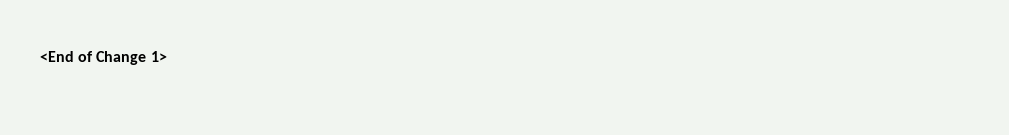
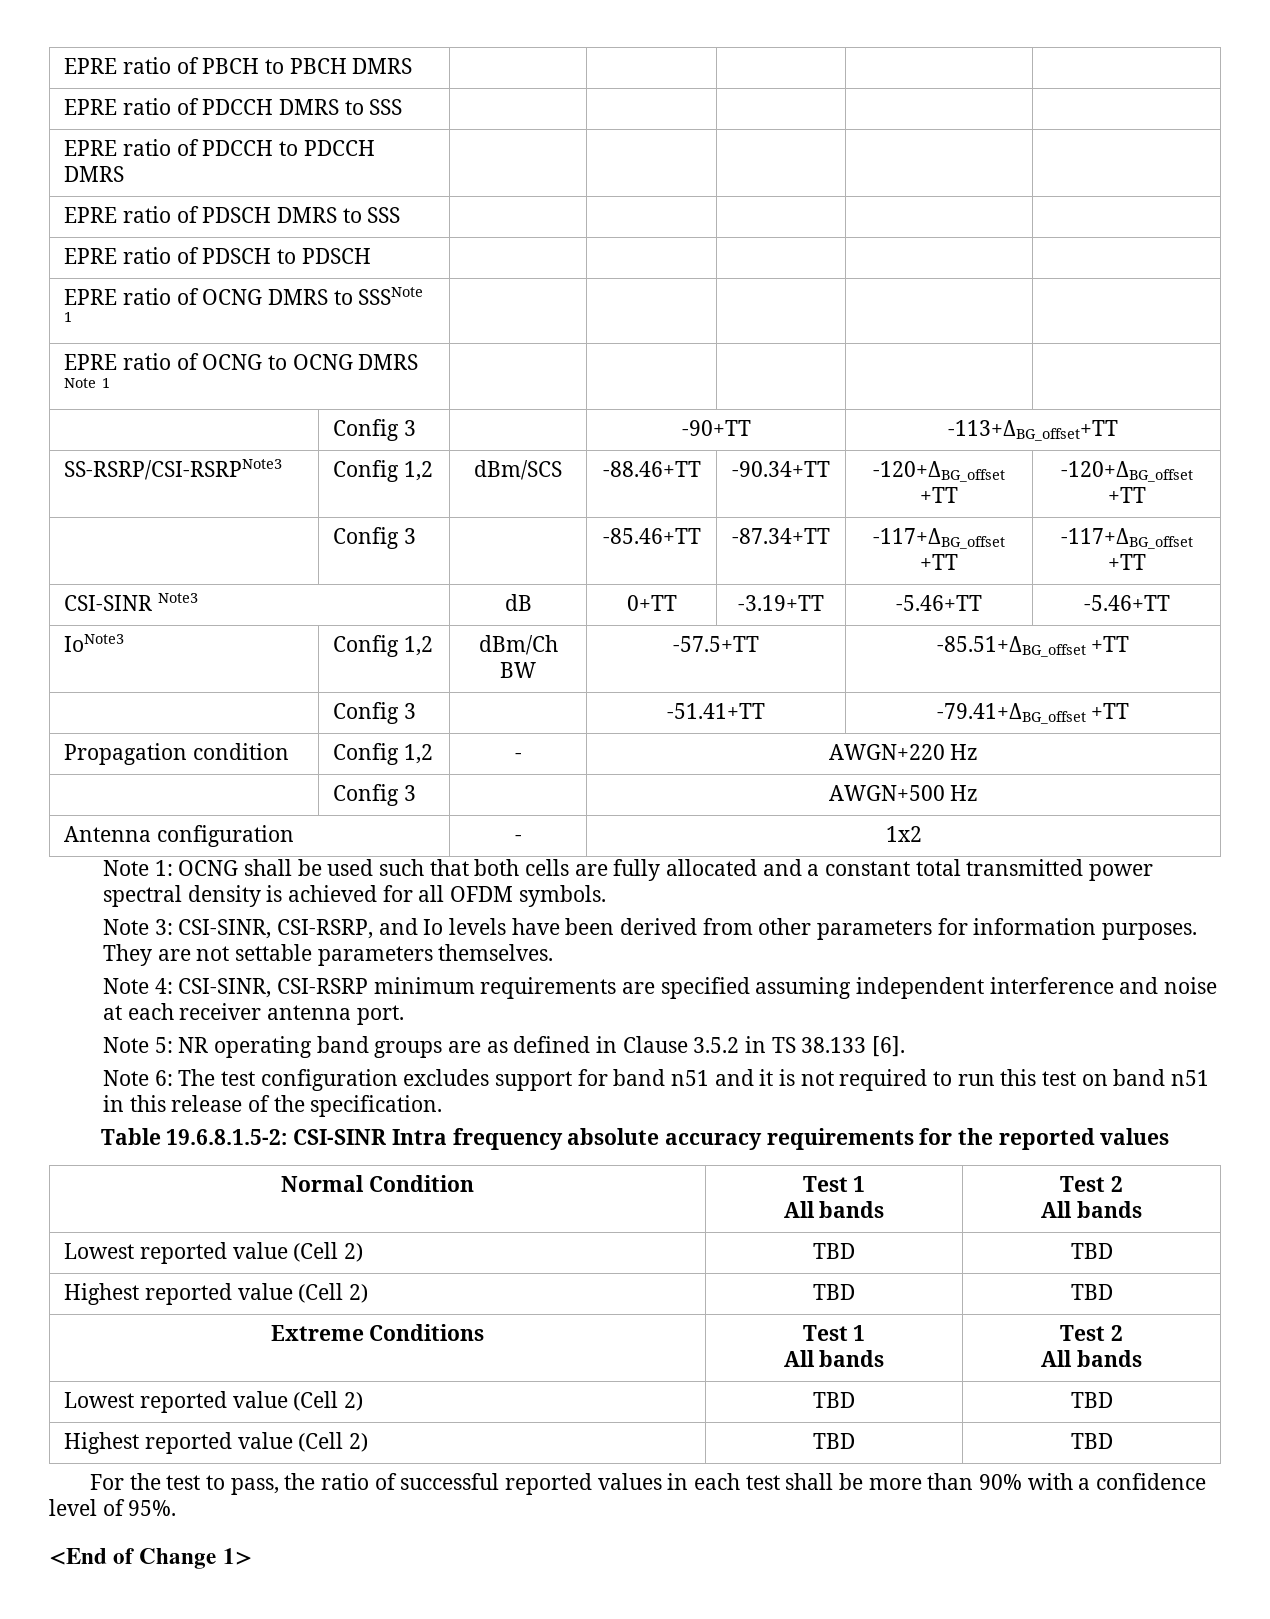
+ EPRE ratio of PBCH to PBCH DMRS | | | | |
+ EPRE ratio of PDCCH DMRS to SSS | | | | |
+ EPRE ratio of PDCCH to PDCCH DMRS | | | | |
+ EPRE ratio of PDSCH DMRS to SSS | | | | |
+ EPRE ratio of PDSCH to PDSCH | | | | |
+ EPRE ratio of OCNG DMRS to SSSNote 1 | | | | |
+ EPRE ratio of OCNG to OCNG DMRS Note 1 | | | | |
+ | Config 3 | | -90+TT | -113+ΔBG_offset+TT
+ SS-RSRP/CSI-RSRPNote3 | Config 1,2 | dBm/SCS | -88.46+TT | -90.34+TT | -120+ΔBG_offset +TT | -120+ΔBG_offset +TT
+ | Config 3 | | -85.46+TT | -87.34+TT | -117+ΔBG_offset +TT | -117+ΔBG_offset +TT
+ CSI-SINR Note3 | dB | 0+TT | -3.19+TT | -5.46+TT | -5.46+TT
+ IoNote3 | Config 1,2 | dBm/Ch BW | -57.5+TT | -85.51+ΔBG_offset +TT
+ | Config 3 | | -51.41+TT | -79.41+ΔBG_offset +TT
+ Propagation condition | Config 1,2 | - | AWGN+220 Hz
+ | Config 3 | | AWGN+500 Hz
+ Antenna configuration | - | 1x2
+ Note 1: OCNG shall be used such that both cells are fully allocated and a constant total transmitted power spectral density is achieved for all OFDM symbols.
+ Note 3: CSI-SINR, CSI-RSRP, and Io levels have been derived from other parameters for information purposes. They are not settable parameters themselves.
+ Note 4: CSI-SINR, CSI-RSRP minimum requirements are specified assuming independent interference and noise at each receiver antenna port.
+ Note 5: NR operating band groups are as defined in Clause 3.5.2 in TS 38.133 [6].
+ Note 6: The test configuration excludes support for band n51 and it is not required to run this test on band n51 in this release of the specification.
+ Table 19.6.8.1.5-2: CSI-SINR Intra frequency absolute accuracy requirements for the reported values
+ Normal Condition | Test 1
+ All bands | Test 2
+ All bands
+ Lowest reported value (Cell 2) | TBD | TBD
+ Highest reported value (Cell 2) | TBD | TBD
+ Extreme Conditions | Test 1
+ All bands | Test 2
+ All bands
+ Lowest reported value (Cell 2) | TBD | TBD
+ Highest reported value (Cell 2) | TBD | TBD
+ For the test to pass, the ratio of successful reported values in each test shall be more than 90% with a confidence level of 95%.

